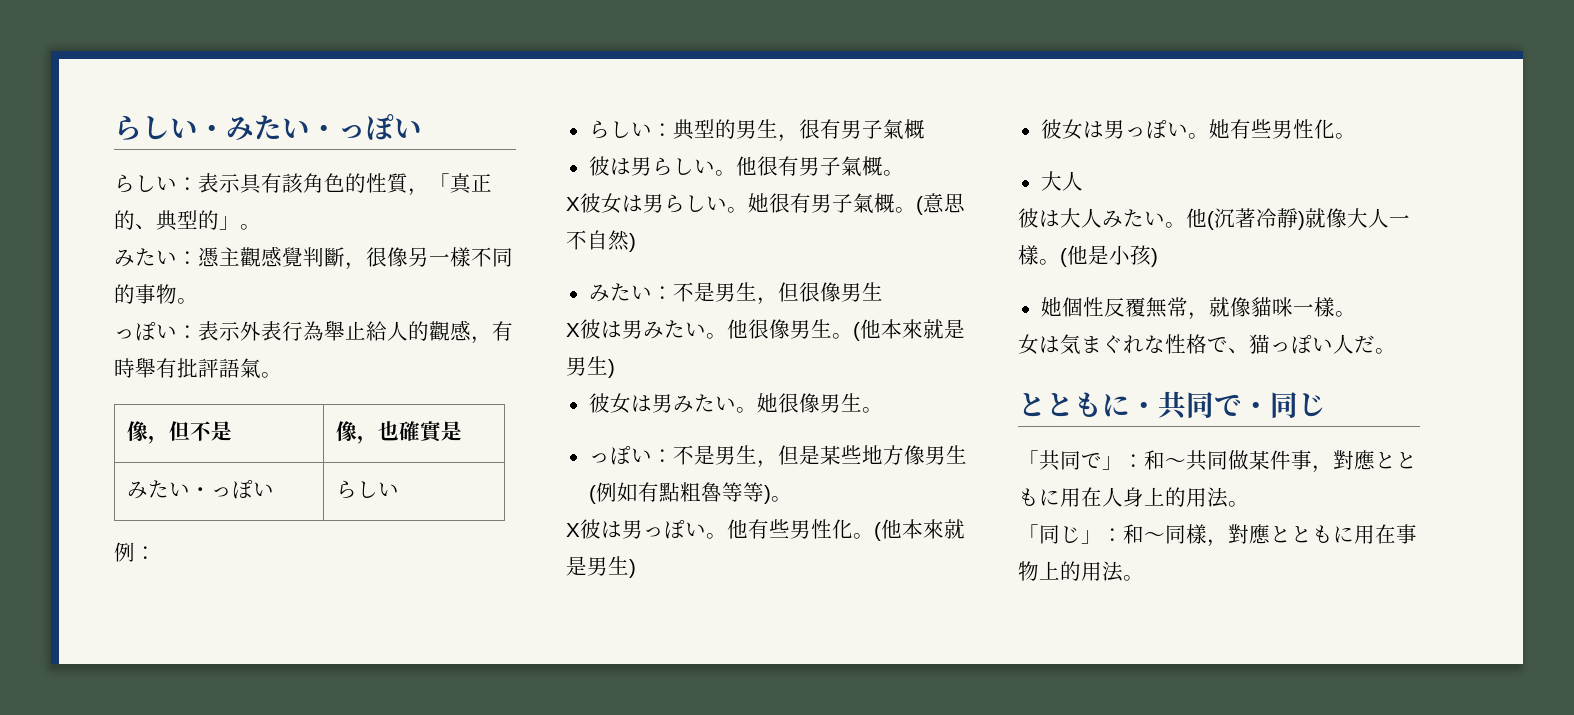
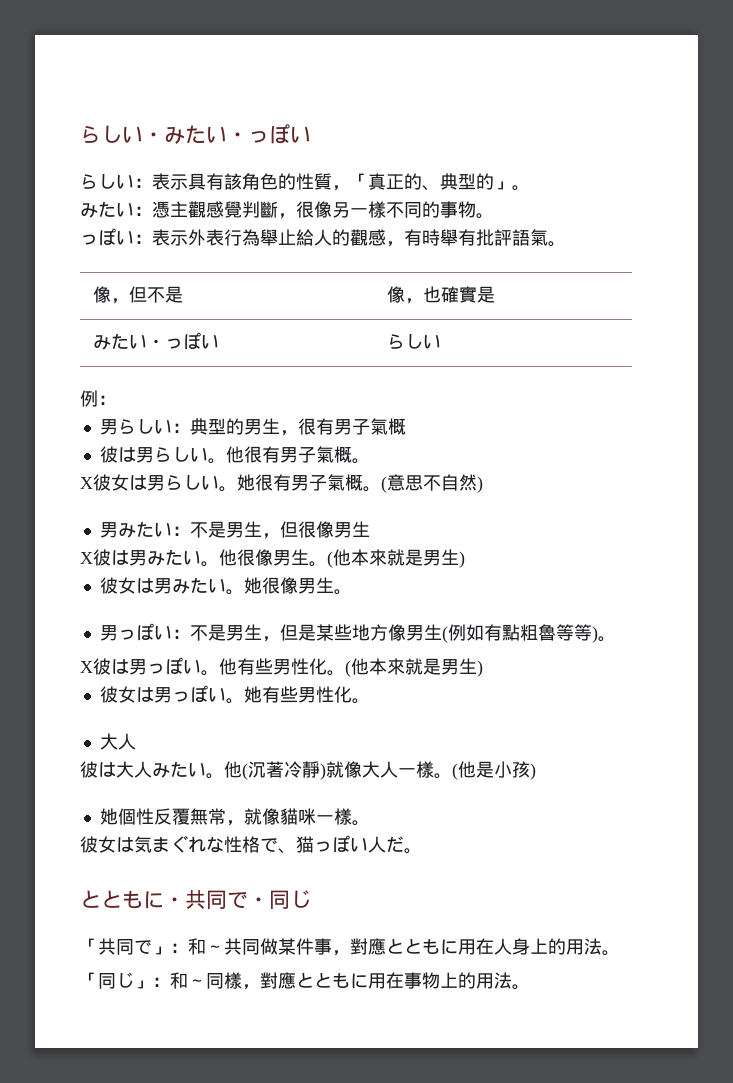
- らしい：典型的男生，很有男子氣概
+ 男らしい：典型的男生，很有男子氣概
- みたい：不是男生，但很像男生
+ 男みたい：不是男生，但很像男生
- っぽい：不是男生，但是某些地方像男生(例如有點粗魯等等)。
+ 男っぽい：不是男生，但是某些地方像男生(例如有點粗魯等等)。
- 女は気まぐれな性格で、猫っぽい人だ。
+ 彼女は気まぐれな性格で、猫っぽい人だ。

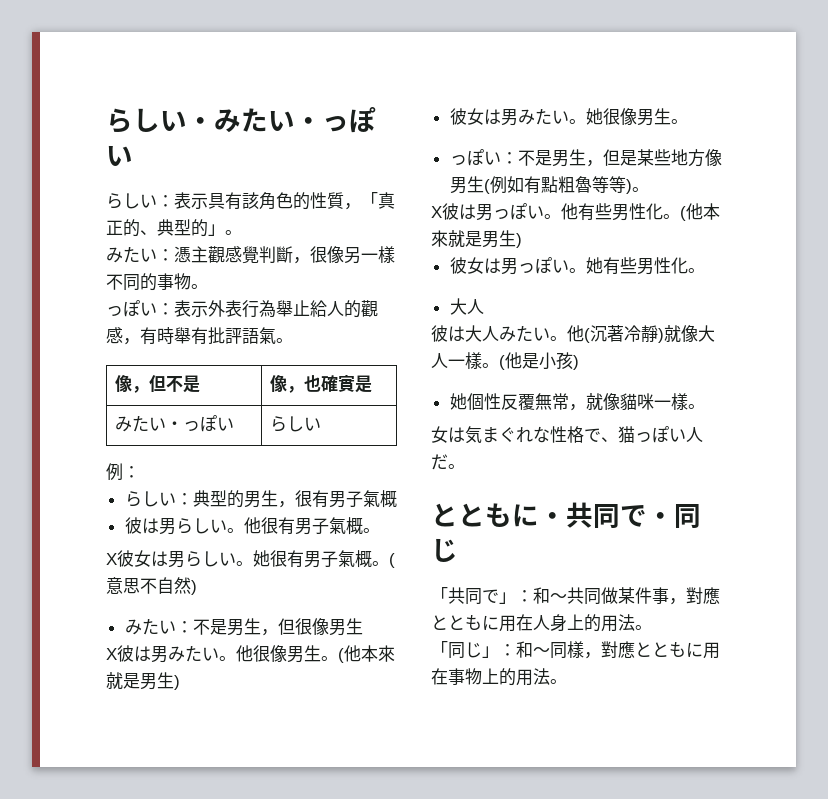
- 男らしい：典型的男生，很有男子氣概
+ らしい：典型的男生，很有男子氣概
- 男みたい：不是男生，但很像男生
+ みたい：不是男生，但很像男生
- 男っぽい：不是男生，但是某些地方像男生(例如有點粗魯等等)。
+ っぽい：不是男生，但是某些地方像男生(例如有點粗魯等等)。
- 彼女は気まぐれな性格で、猫っぽい人だ。
+ 女は気まぐれな性格で、猫っぽい人だ。

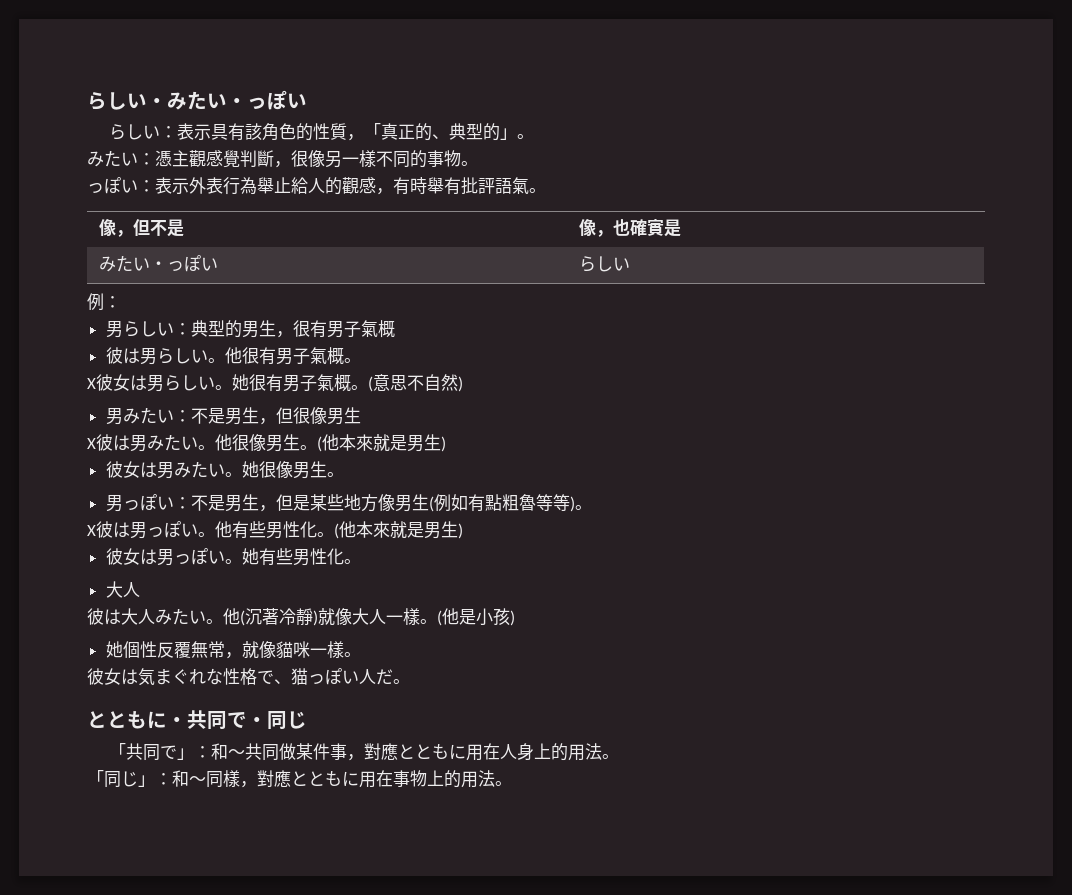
- らしい：典型的男生，很有男子氣概
+ 男らしい：典型的男生，很有男子氣概
- みたい：不是男生，但很像男生
+ 男みたい：不是男生，但很像男生
- っぽい：不是男生，但是某些地方像男生(例如有點粗魯等等)。
+ 男っぽい：不是男生，但是某些地方像男生(例如有點粗魯等等)。
- 女は気まぐれな性格で、猫っぽい人だ。
+ 彼女は気まぐれな性格で、猫っぽい人だ。

